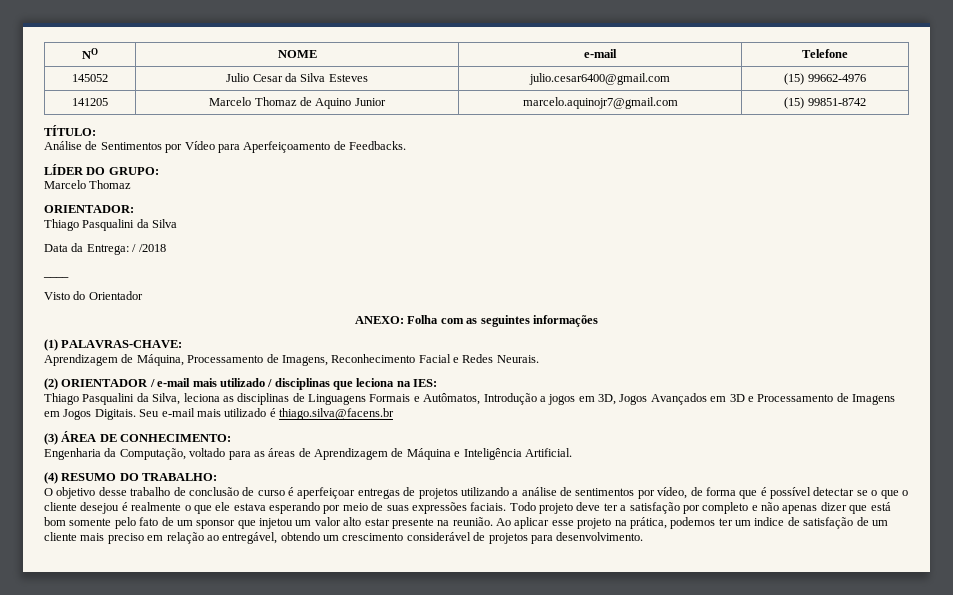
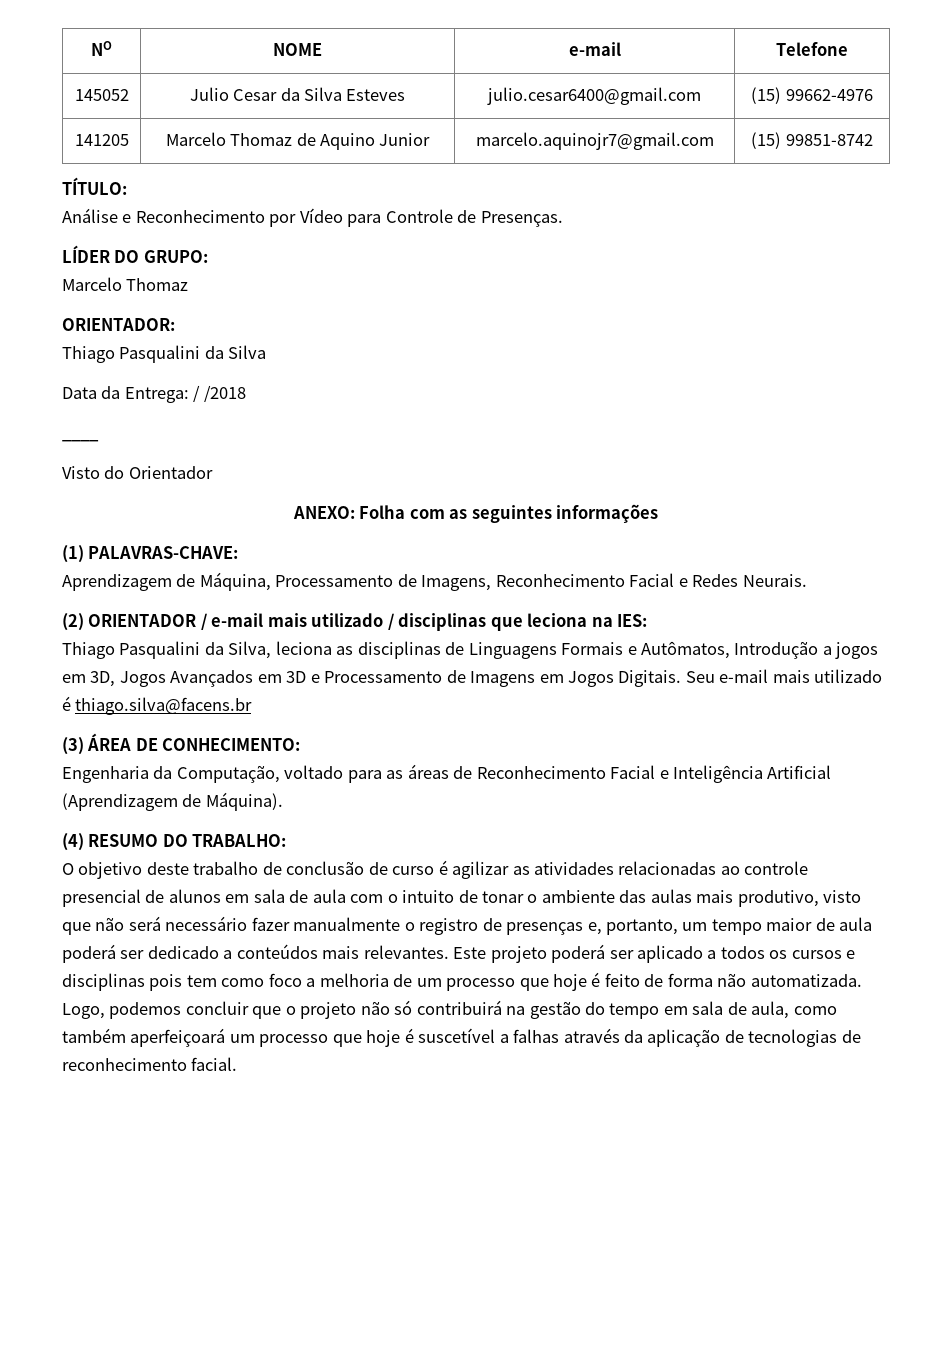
- Análise de Sentimentos por Vídeo para Aperfeiçoamento de Feedbacks.
+ Análise e Reconhecimento por Vídeo para Controle de Presenças.
- Engenharia da Computação, voltado para as áreas de Aprendizagem de Máquina e Inteligência Artificial.
+ Engenharia da Computação, voltado para as áreas de Reconhecimento Facial e Inteligência Artificial (Aprendizagem de Máquina).
- O objetivo desse trabalho de conclusão de curso é aperfeiçoar entregas de projetos utilizando a análise de sentimentos por vídeo, de forma que é possível detectar se o que o cliente desejou é realmente o que ele estava esperando por meio de suas expressões faciais. Todo projeto deve ter a satisfação por completo e não apenas dizer que está bom somente pelo fato de um sponsor que injetou um valor alto estar presente na reunião. Ao aplicar esse projeto na prática, podemos ter um indice de satisfação de um cliente mais preciso em relação ao entregável, obtendo um crescimento considerável de projetos para desenvolvimento.
+ O objetivo deste trabalho de conclusão de curso é agilizar as atividades relacionadas ao controle presencial de alunos em sala de aula com o intuito de tonar o ambiente das aulas mais produtivo, visto que não será necessário fazer manualmente o registro de presenças e, portanto, um tempo maior de aula poderá ser dedicado a conteúdos mais relevantes. Este projeto poderá ser aplicado a todos os cursos e disciplinas pois tem como foco a melhoria de um processo que hoje é feito de forma não automatizada. Logo, podemos concluir que o projeto não só contribuirá na gestão do tempo em sala de aula, como também aperfeiçoará um processo que hoje é suscetível a falhas através da aplicação de tecnologias de reconhecimento facial.

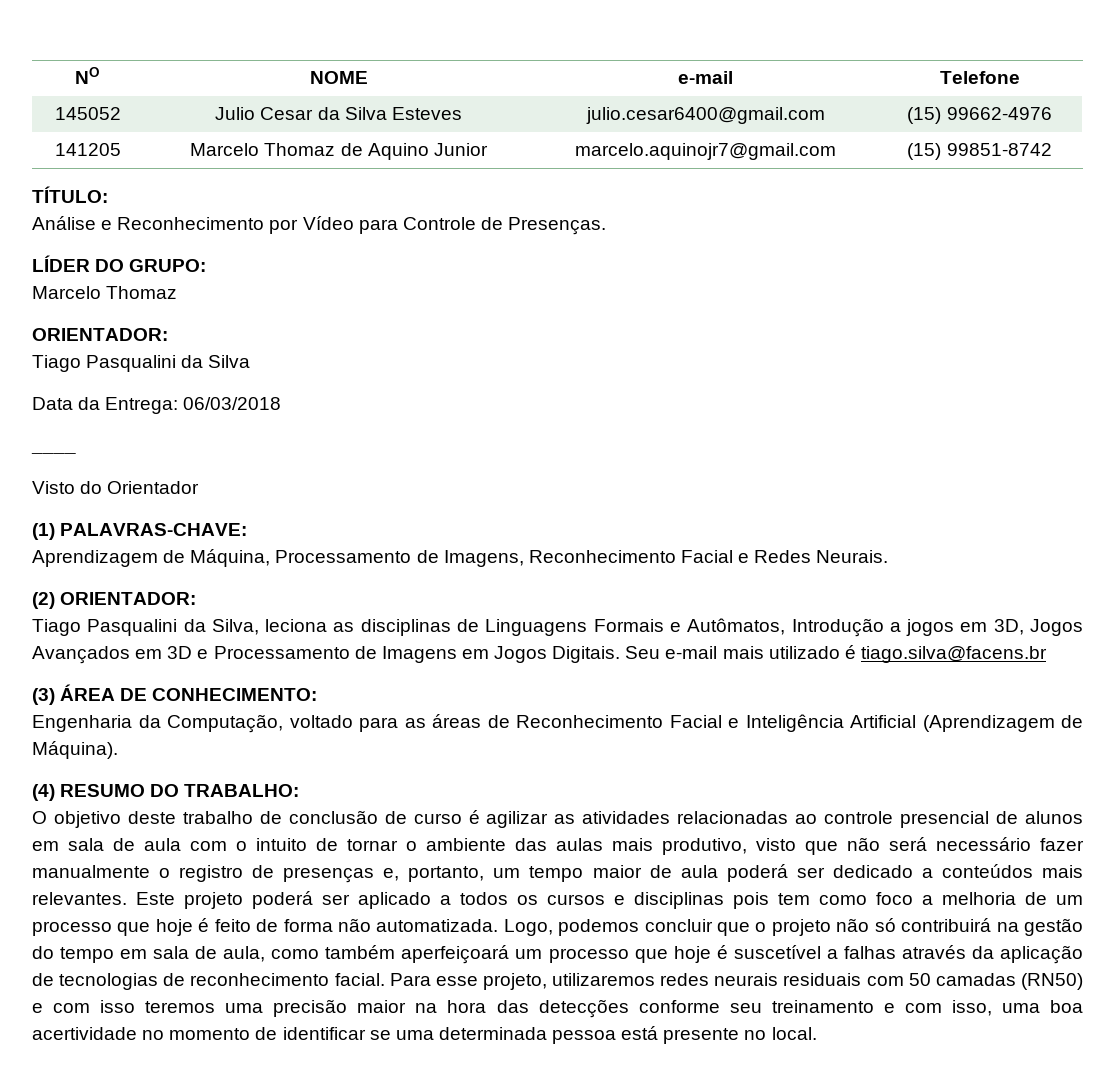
- Thiago Pasqualini da Silva
+ Tiago Pasqualini da Silva
- Data da Entrega: / /2018
+ Data da Entrega: 06/03/2018
- ANEXO: Folha com as seguintes informações
- (2) ORIENTADOR / e-mail mais utilizado / disciplinas que leciona na IES:
- Thiago Pasqualini da Silva, leciona as disciplinas de Linguagens Formais e Autômatos, Introdução a jogos em 3D, Jogos Avançados em 3D e Processamento de Imagens em Jogos Digitais.
+ (2) ORIENTADOR:
+ Tiago Pasqualini da Silva, leciona as disciplinas de Linguagens Formais e Autômatos, Introdução a jogos em 3D, Jogos Avançados em 3D e Processamento de Imagens em Jogos Digitais.
- Seu e-mail mais utilizado é thiago.silva@facens.br
+ Seu e-mail mais utilizado é tiago.silva@facens.br
- O objetivo deste trabalho de conclusão de curso é agilizar as atividades relacionadas ao controle presencial de alunos em sala de aula com o intuito de tonar o ambiente das aulas mais produtivo, visto que não será necessário fazer manualmente o registro de presenças e, portanto, um tempo maior de aula poderá ser dedicado a conteúdos mais relevantes.
+ O objetivo deste trabalho de conclusão de curso é agilizar as atividades relacionadas ao controle presencial de alunos em sala de aula com o intuito de tornar o ambiente das aulas mais produtivo, visto que não será necessário fazer manualmente o registro de presenças e, portanto, um tempo maior de aula poderá ser dedicado a conteúdos mais relevantes.
+ Para esse projeto, utilizaremos redes neurais residuais com 50 camadas (RN50) e com isso teremos uma precisão maior na hora das detecções conforme seu treinamento e com isso, uma boa acertividade no momento de identificar se uma determinada pessoa está presente no local.

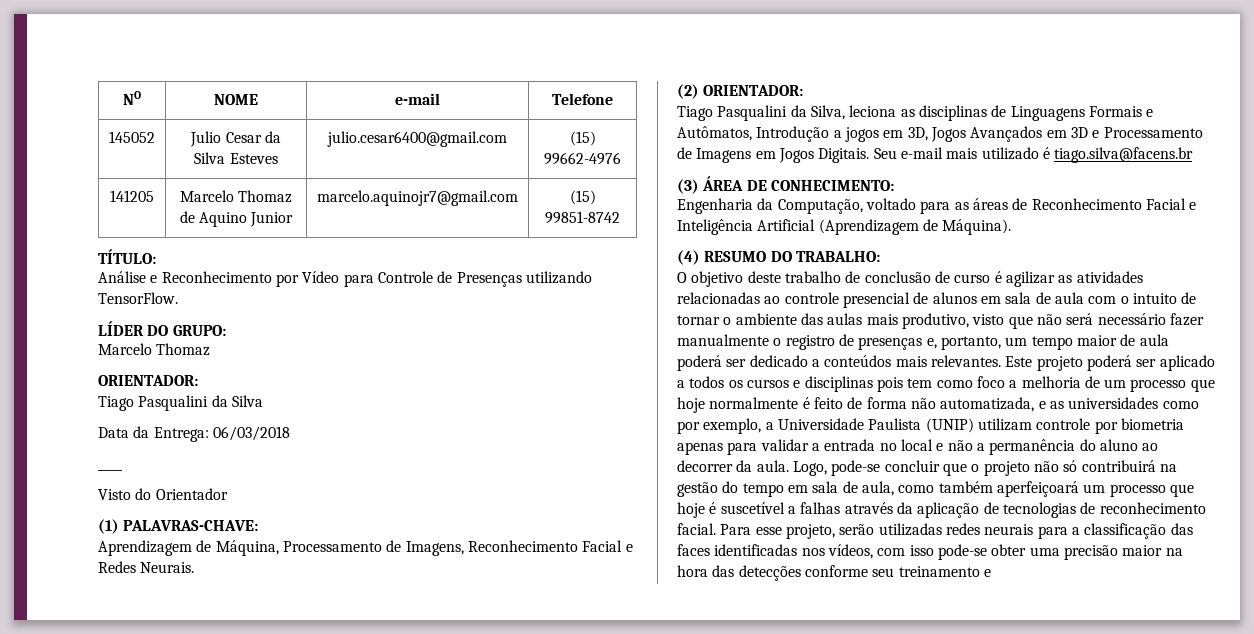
- Análise e Reconhecimento por Vídeo para Controle de Presenças.
+ Análise e Reconhecimento por Vídeo para Controle de Presenças utilizando TensorFlow.
- Este projeto poderá ser aplicado a todos os cursos e disciplinas pois tem como foco a melhoria de um processo que hoje é feito de forma não automatizada. Logo, podemos concluir que o projeto não só contribuirá na gestão do tempo em sala de aula, como também aperfeiçoará um processo que hoje é suscetível a falhas através da aplicação de tecnologias de reconhecimento facial.
+ Este projeto poderá ser aplicado a todos os cursos e disciplinas pois tem como foco a melhoria de um processo que hoje normalmente é feito de forma não automatizada, e as universidades como por exemplo, a Universidade Paulista (UNIP) utilizam controle por biometria apenas para validar a entrada no local e não a permanência do aluno ao decorrer da aula. Logo, pode-se concluir que o projeto não só contribuirá na gestão do tempo em sala de aula, como também aperfeiçoará um processo que hoje é suscetível a falhas através da aplicação de tecnologias de reconhecimento facial.
- Para esse projeto, utilizaremos redes neurais residuais com 50 camadas (RN50) e com isso teremos uma precisão maior na hora das detecções conforme seu treinamento e com isso, uma boa acertividade no momento de identificar se uma determinada pessoa está presente no local.
+ Para esse projeto, serão utilizadas redes neurais para a classificação das faces identificadas nos vídeos, com isso pode-se obter uma precisão maior na hora das detecções conforme seu treinamento e

